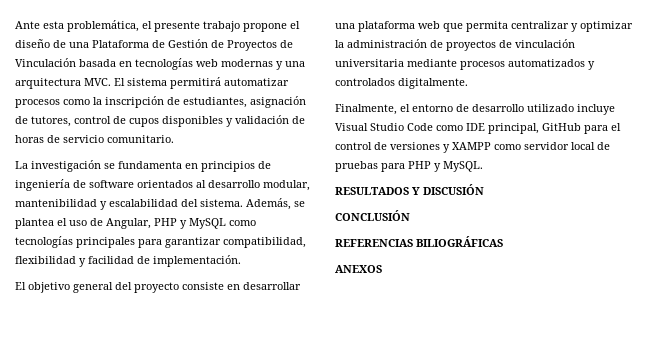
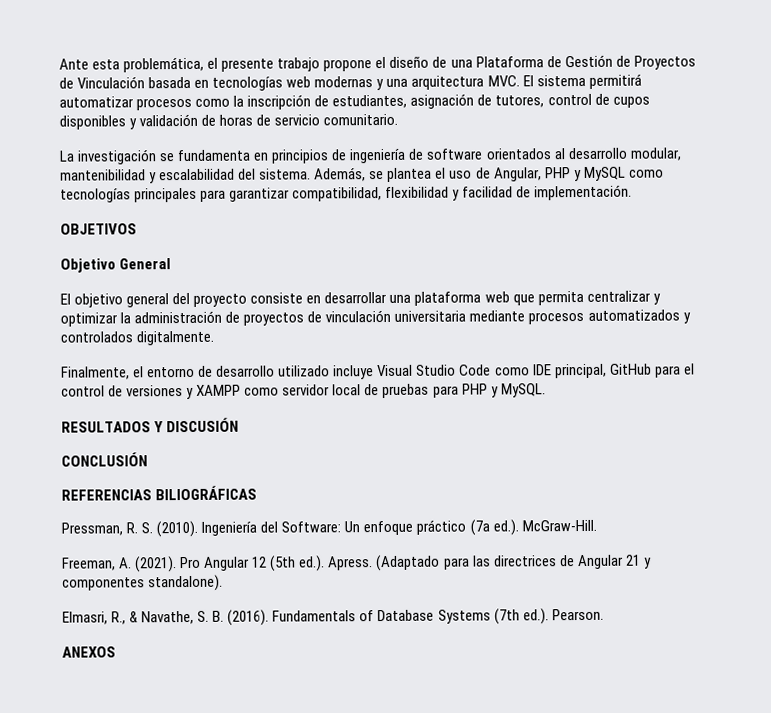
+ OBJETIVOS
+ Objetivo General
+ Pressman, R. S. (2010). Ingeniería del Software: Un enfoque práctico (7a ed.). McGraw-Hill.
+ Freeman, A. (2021). Pro Angular 12 (5th ed.). Apress. (Adaptado para las directrices de Angular 21 y componentes standalone).
+ Elmasri, R., & Navathe, S. B. (2016). Fundamentals of Database Systems (7th ed.). Pearson.

